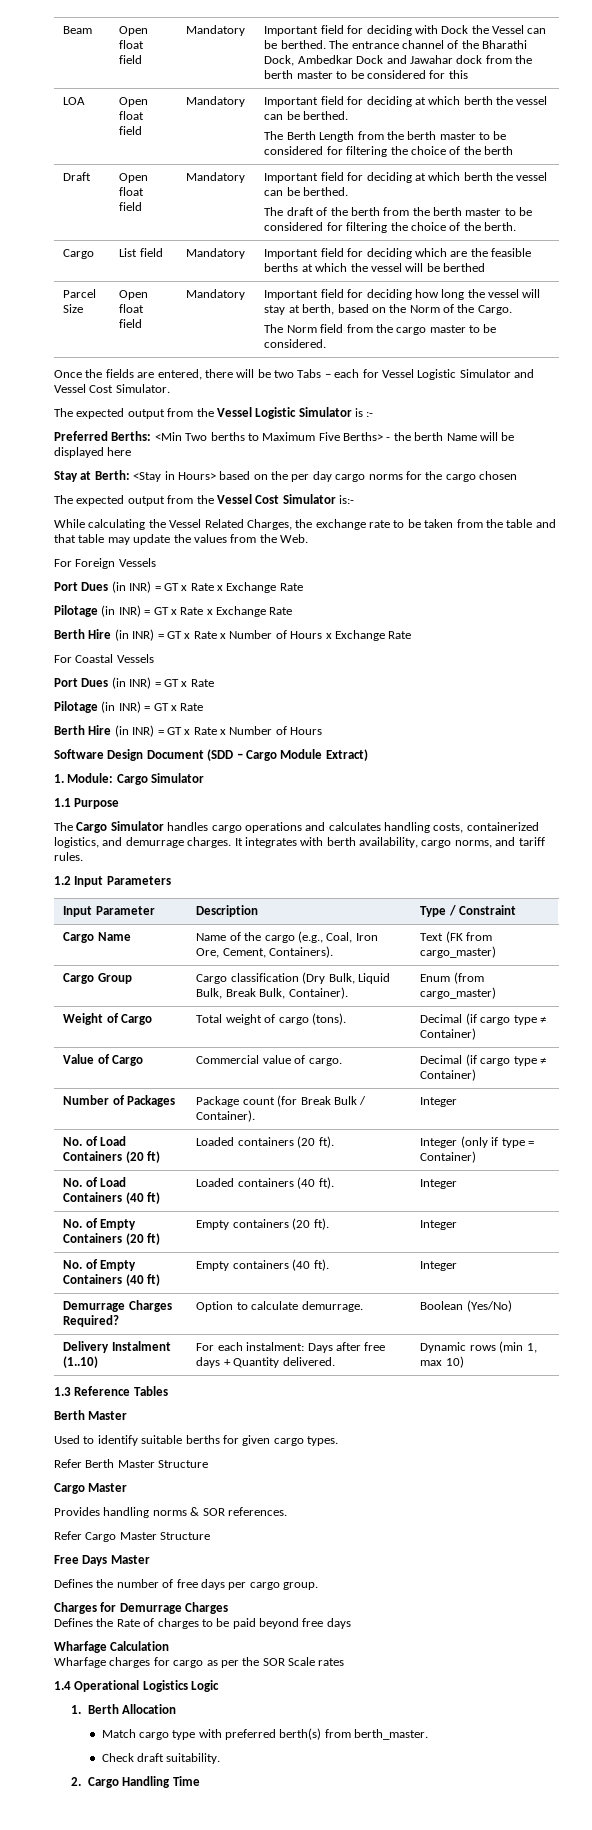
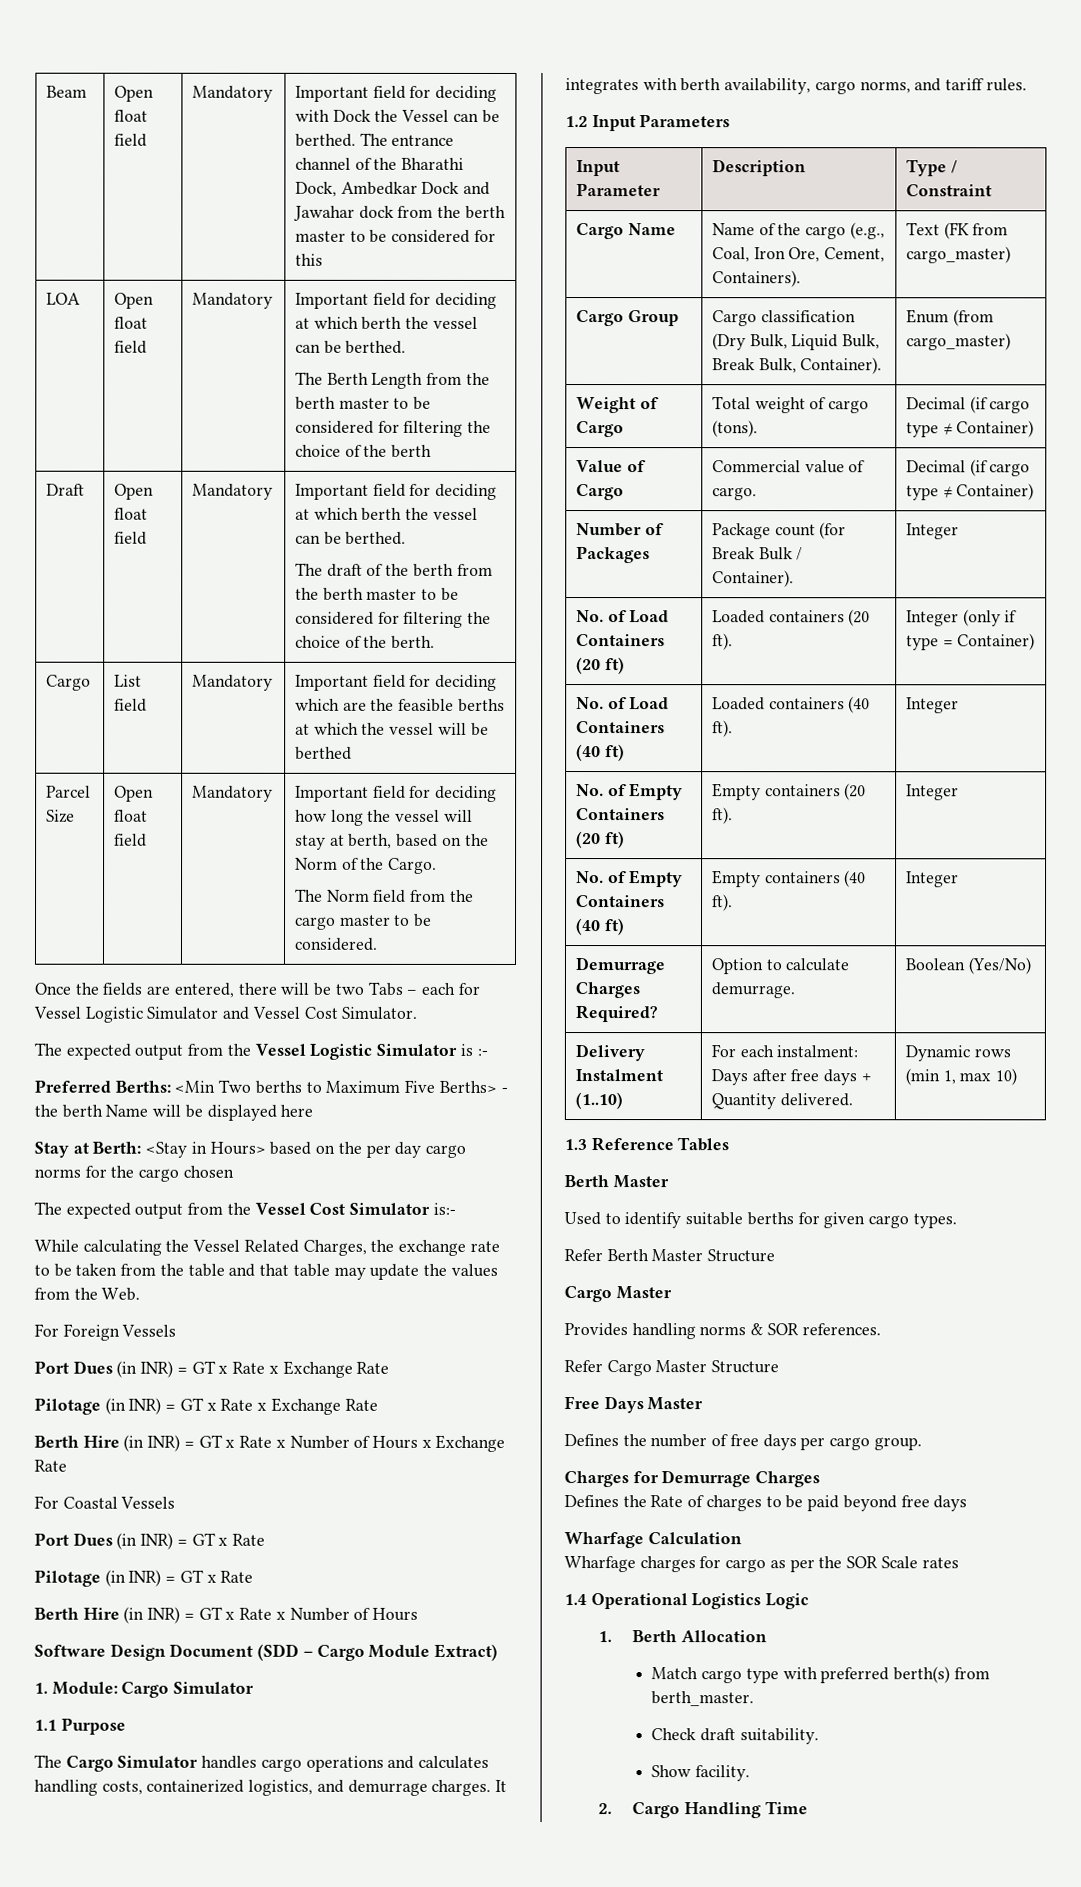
+ Show facility.

